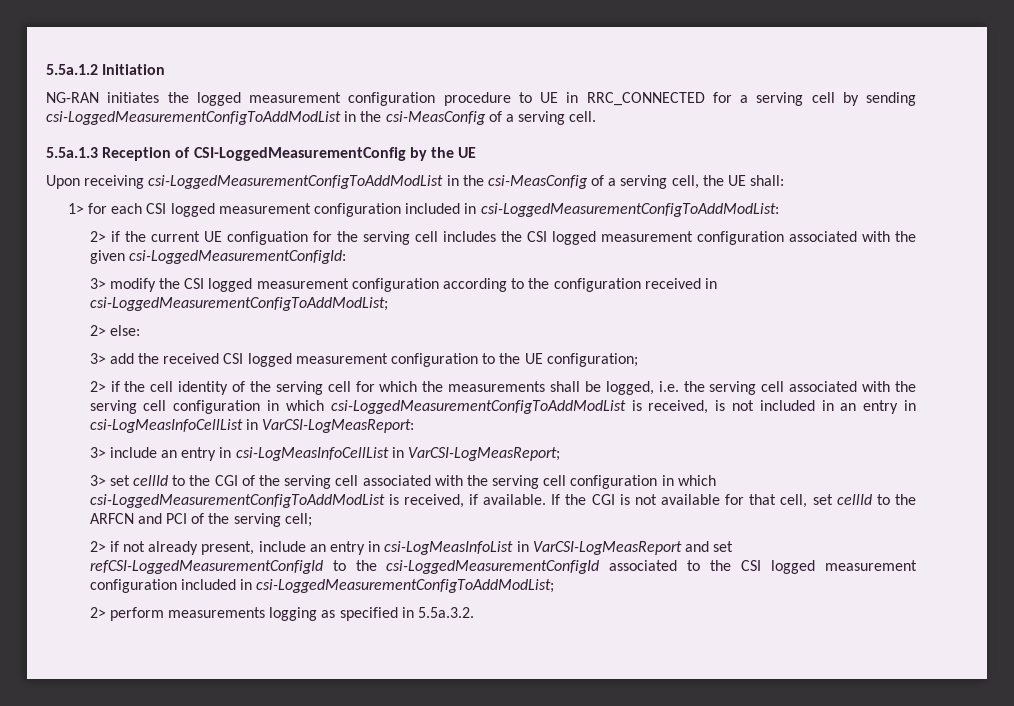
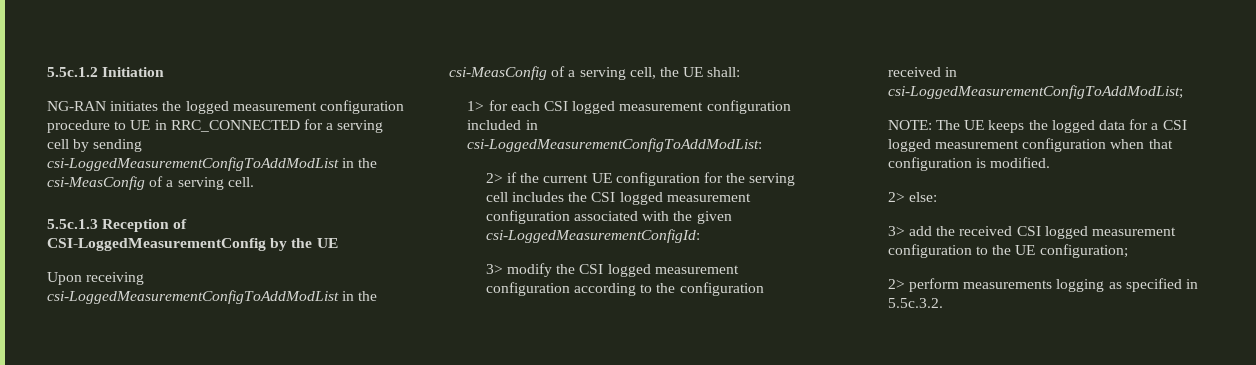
- 5.5a.1.2 Initiation
+ 5.5c.1.2 Initiation
- 5.5a.1.3 Reception of CSI-LoggedMeasurementConfig by the UE
+ 5.5c.1.3 Reception of CSI-LoggedMeasurementConfig by the UE
- 2> if the current UE configuation for the serving cell includes the CSI logged measurement configuration associated with the given csi-LoggedMeasurementConfigId:
+ 2> if the current UE configuration for the serving cell includes the CSI logged measurement configuration associated with the given csi-LoggedMeasurementConfigId:
+ NOTE: The UE keeps the logged data for a CSI logged measurement configuration when that configuration is modified.
- 2> if the cell identity of the serving cell for which the measurements shall be logged, i.e. the serving cell associated with the serving cell configuration in which csi-LoggedMeasurementConfigToAddModList is received, is not included in an entry in csi-LogMeasInfoCellList in VarCSI-LogMeasReport:
- 3> include an entry in csi-LogMeasInfoCellList in VarCSI-LogMeasReport;
- 3> set cellId to the CGI of the serving cell associated with the serving cell configuration in which csi-LoggedMeasurementConfigToAddModList is received, if available. If the CGI is not available for that cell, set cellId to the ARFCN and PCI of the serving cell;
- 2> if not already present, include an entry in csi-LogMeasInfoList in VarCSI-LogMeasReport and set refCSI-LoggedMeasurementConfigId to the csi-LoggedMeasurementConfigId associated to the CSI logged measurement configuration included in csi-LoggedMeasurementConfigToAddModList;
- 2> perform measurements logging as specified in 5.5a.3.2.
+ 2> perform measurements logging as specified in 5.5c.3.2.

